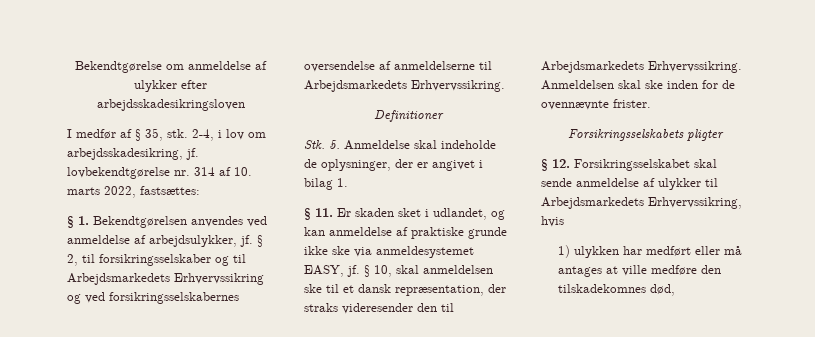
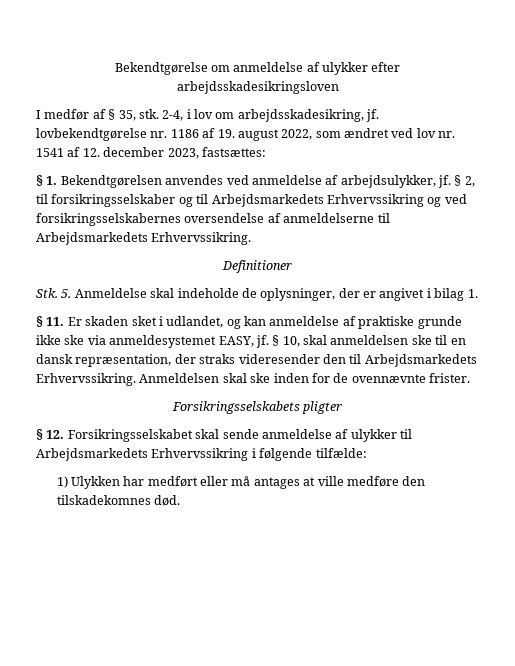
- 2-4, i lov om arbejdsskadesikring, jf. lovbekendtgørelse nr. 314 af 10. marts 2022, fastsættes:
+ 2-4, i lov om arbejdsskadesikring, jf. lovbekendtgørelse nr. 1186 af 19. august 2022, som ændret ved lov nr. 1541 af 12. december 2023, fastsættes:
- § 10, skal anmeldelsen ske til et dansk repræsentation, der straks videresender den til Arbejdsmarkedets Erhvervssikring.
+ § 10, skal anmeldelsen ske til en dansk repræsentation, der straks videresender den til Arbejdsmarkedets Erhvervssikring.
- § 12. Forsikringsselskabet skal sende anmeldelse af ulykker til Arbejdsmarkedets Erhvervssikring, hvis
+ § 12. Forsikringsselskabet skal sende anmeldelse af ulykker til Arbejdsmarkedets Erhvervssikring i følgende tilfælde:
- 1) ulykken har medført eller må antages at ville medføre den tilskadekomnes død,
+ 1) Ulykken har medført eller må antages at ville medføre den tilskadekomnes død.

